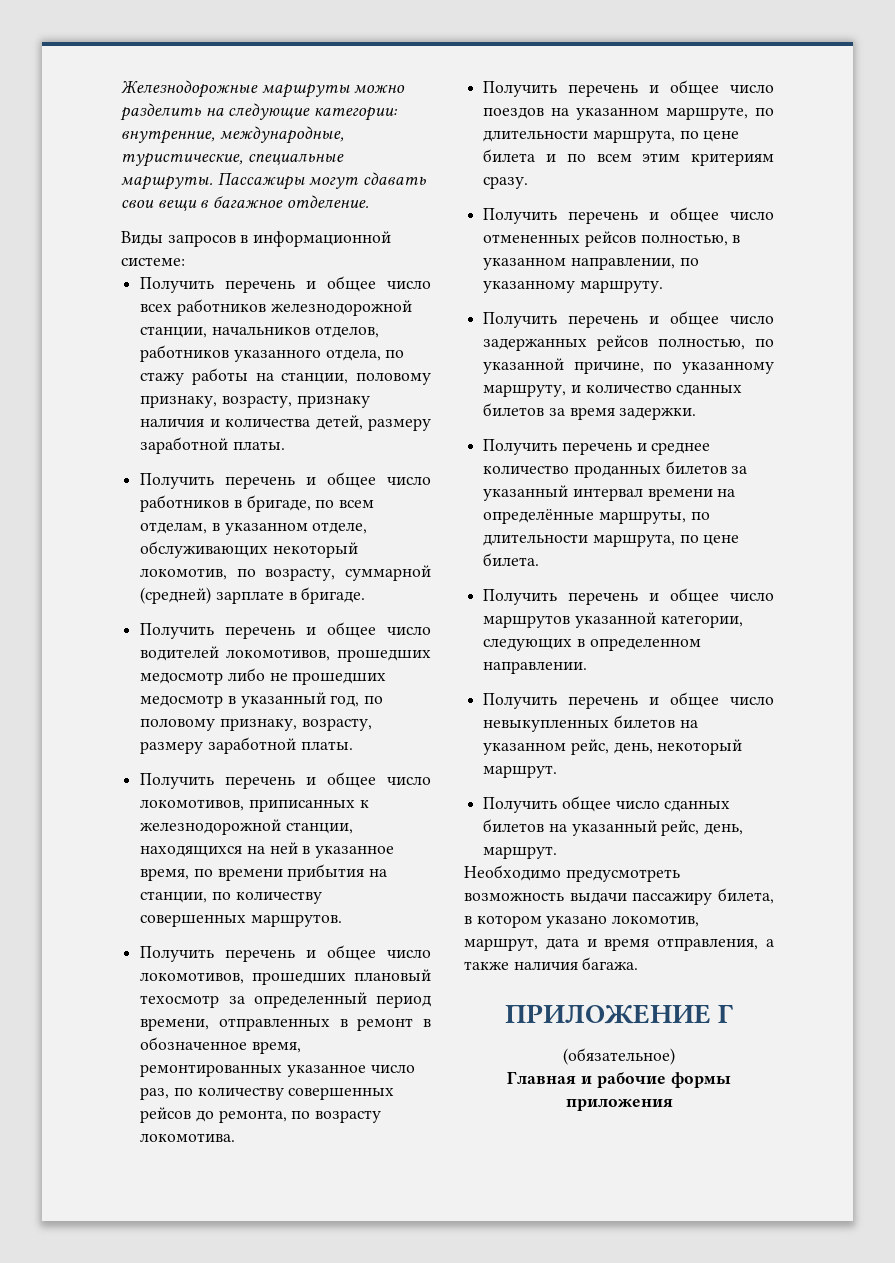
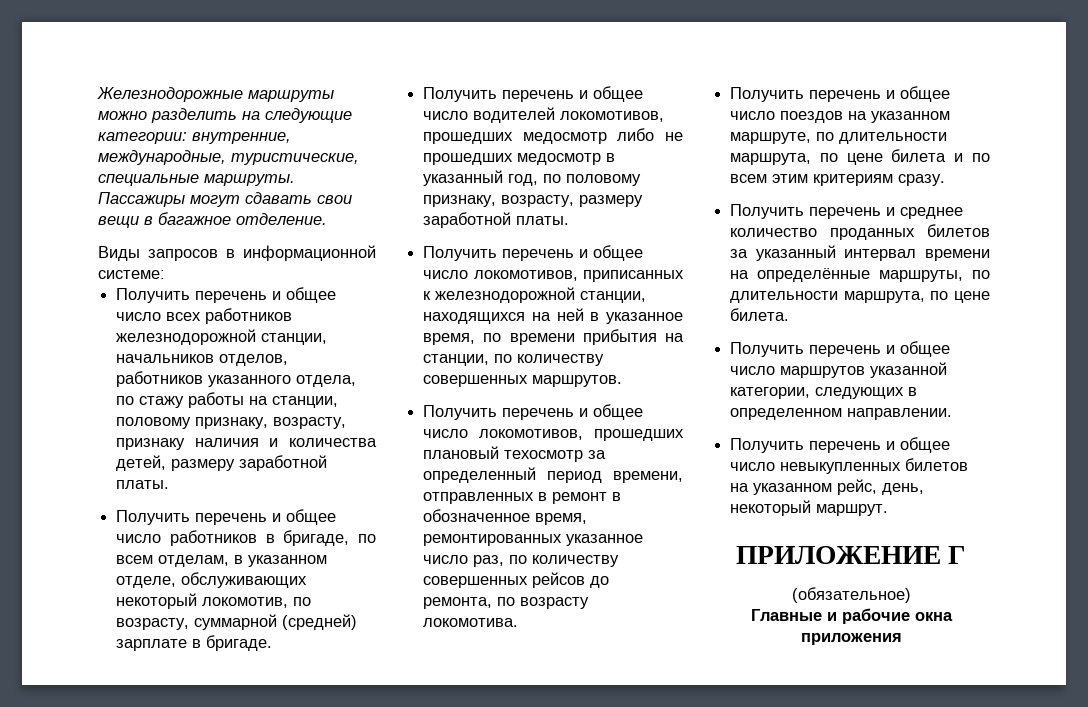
- Получить перечень и общее число отмененных рейсов полностью, в указанном направлении, по указанному маршруту.
- Получить перечень и общее число задержанных рейсов полностью, по указанной причине, по указанному маршруту, и количество сданных билетов за время задержки.
- Получить общее число сданных билетов на указанный рейс, день, маршрут.
- Необходимо предусмотреть возможность выдачи пассажиру билета, в котором указано локомотив, маршрут, дата и время отправления, а также наличия багажа.
- Главная и рабочие формы приложения
+ Главные и рабочие окна приложения

